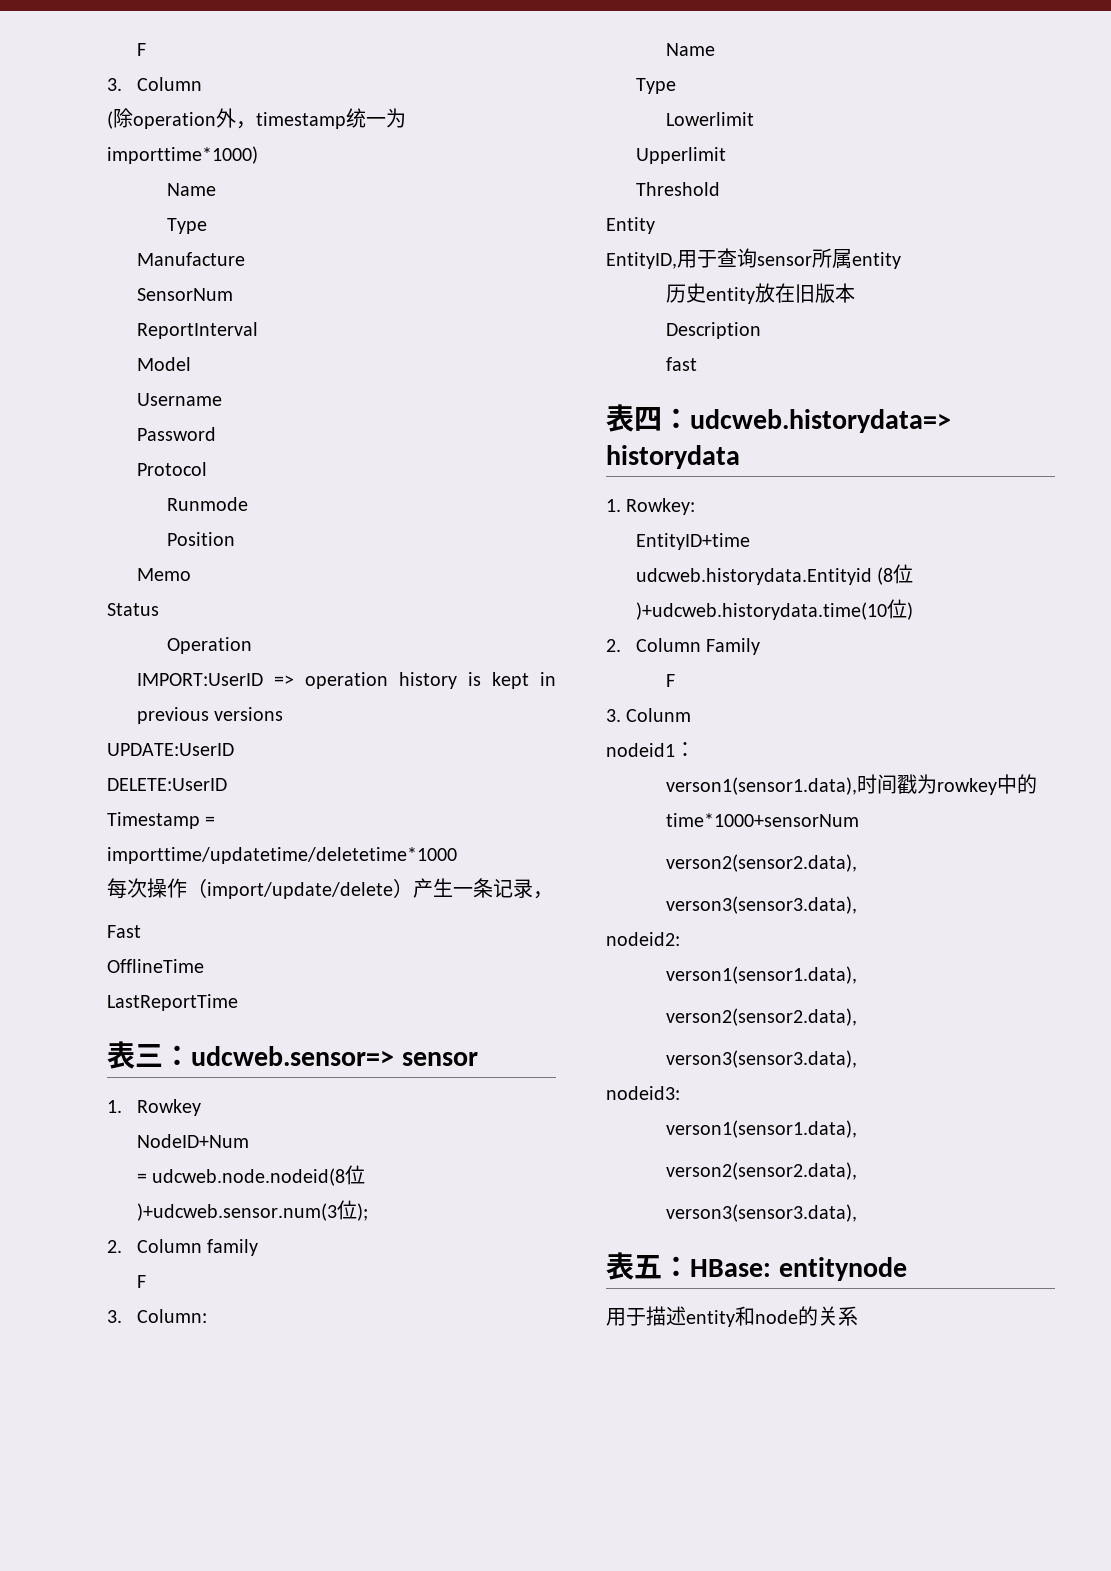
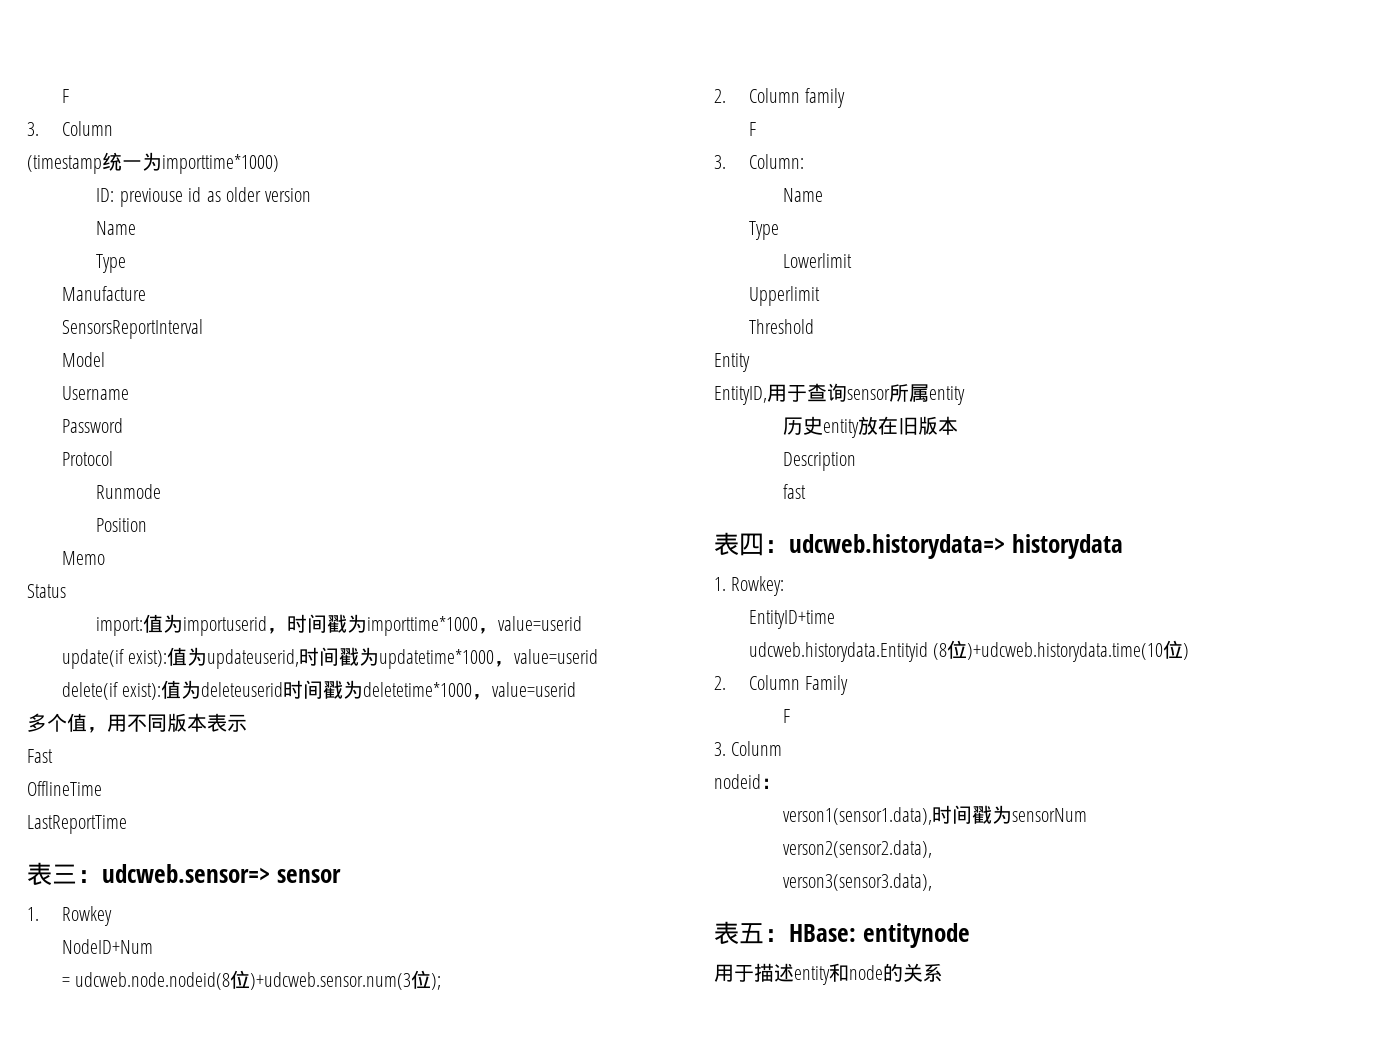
- (除operation外，timestamp统一为importtime*1000)
+ (timestamp统一为importtime*1000)
+ ID: previouse id as older version
- SensorNum
- ReportInterval
+ SensorsReportInterval
- Operation
- IMPORT:UserID => operation history is kept in previous versions
- UPDATE:UserID
- DELETE:UserID
- Timestamp = importtime/updatetime/deletetime*1000
- 每次操作（import/update/delete）产生一条记录，
+ import:值为importuserid，时间戳为importtime*1000，value=userid
+ update(if exist):值为updateuserid,时间戳为updatetime*1000，value=userid
+ delete(if exist):值为deleteuserid时间戳为deletetime*1000，value=userid
+ 多个值，用不同版本表示
- nodeid1：
+ nodeid：
- verson1(sensor1.data),时间戳为rowkey中的time*1000+sensorNum
- verson2(sensor2.data),
- verson3(sensor3.data),
- nodeid2:
- verson1(sensor1.data),
- verson2(sensor2.data),
- verson3(sensor3.data),
- nodeid3:
- verson1(sensor1.data),
+ verson1(sensor1.data),时间戳为sensorNum

